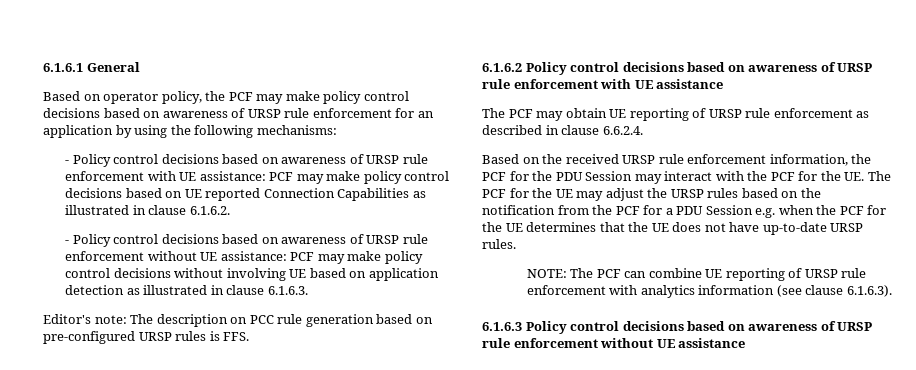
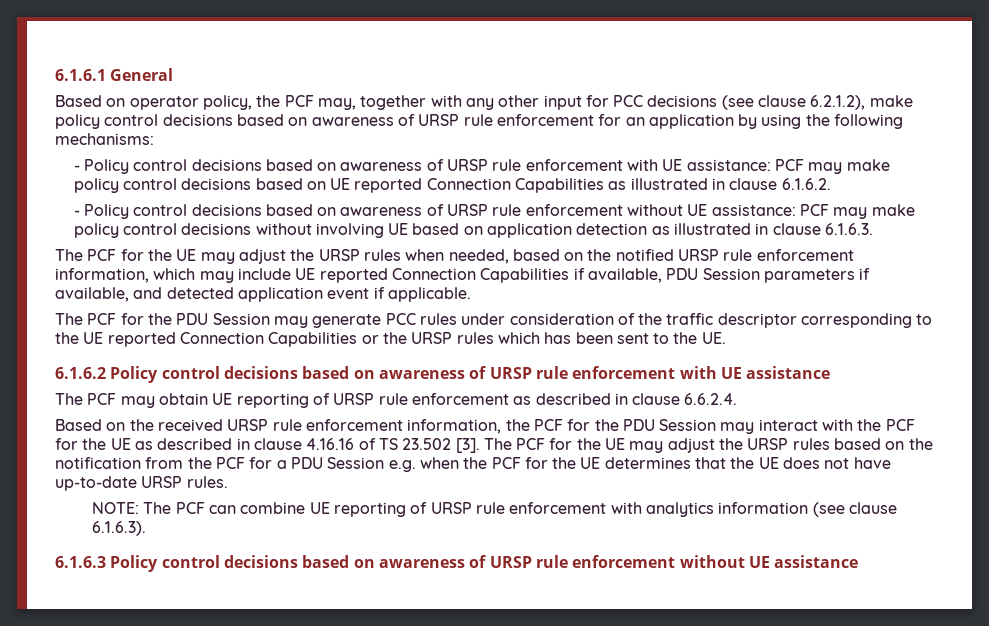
- Based on operator policy, the PCF may make policy control decisions based on awareness of URSP rule enforcement for an application by using the following mechanisms:
+ Based on operator policy, the PCF may, together with any other input for PCC decisions (see clause 6.2.1.2), make policy control decisions based on awareness of URSP rule enforcement for an application by using the following mechanisms:
- Editor's note: The description on PCC rule generation based on pre-configured URSP rules is FFS.
+ The PCF for the UE may adjust the URSP rules when needed, based on the notified URSP rule enforcement information, which may include UE reported Connection Capabilities if available, PDU Session parameters if available, and detected application event if applicable.
+ The PCF for the PDU Session may generate PCC rules under consideration of the traffic descriptor corresponding to the UE reported Connection Capabilities or the URSP rules which has been sent to the UE.
- Based on the received URSP rule enforcement information, the PCF for the PDU Session may interact with the PCF for the UE. The PCF for the UE may adjust the URSP rules based on the notification from the PCF for a PDU Session e.g. when the PCF for the UE determines that the UE does not have up-to-date URSP rules.
+ Based on the received URSP rule enforcement information, the PCF for the PDU Session may interact with the PCF for the UE as described in clause 4.16.16 of TS 23.502 [3]. The PCF for the UE may adjust the URSP rules based on the notification from the PCF for a PDU Session e.g. when the PCF for the UE determines that the UE does not have up-to-date URSP rules.

